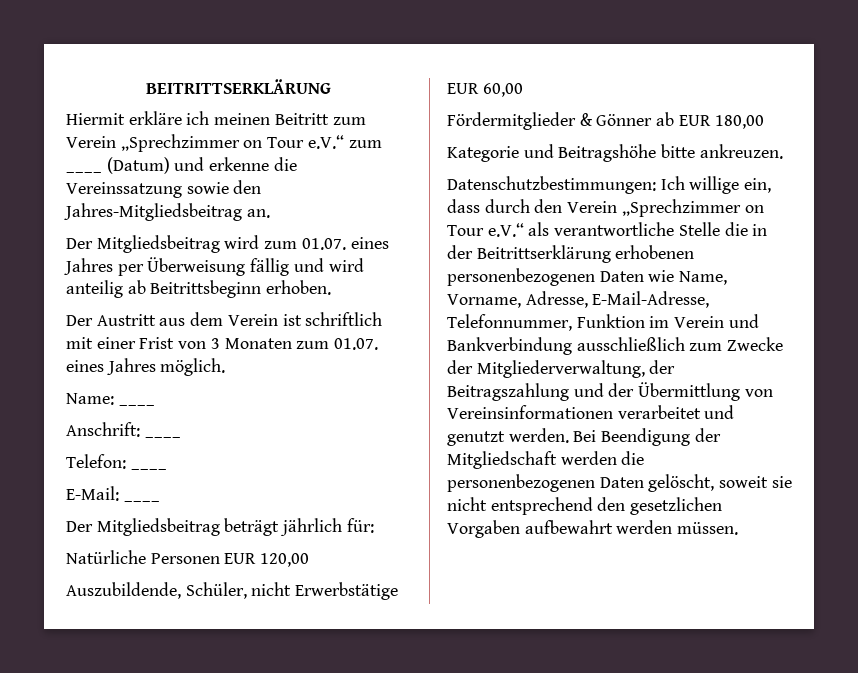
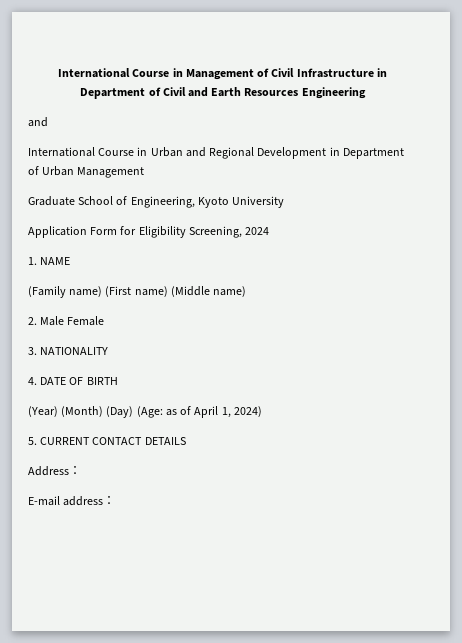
- BEITRITTSERKLÄRUNG
- Hiermit erkläre ich meinen Beitritt zum Verein „Sprechzimmer on Tour e.V.“ zum ____ (Datum) und erkenne die Vereinssatzung sowie den Jahres-Mitgliedsbeitrag an.
- Der Mitgliedsbeitrag wird zum 01.07. eines Jahres per Überweisung fällig und wird anteilig ab Beitrittsbeginn erhoben.
- Der Austritt aus dem Verein ist schriftlich mit einer Frist von 3 Monaten zum 01.07. eines Jahres möglich.
- Name: ____
- Anschrift: ____
- Telefon: ____
- E-Mail: ____
- Der Mitgliedsbeitrag beträgt jährlich für:
- Natürliche Personen EUR 120,00
- Auszubildende, Schüler, nicht Erwerbstätige EUR 60,00
- Fördermitglieder & Gönner ab EUR 180,00
- Kategorie und Beitragshöhe bitte ankreuzen.
- Datenschutzbestimmungen: Ich willige ein, dass durch den Verein „Sprechzimmer on Tour e.V.“ als verantwortliche Stelle die in der Beitrittserklärung erhobenen personenbezogenen Daten wie Name, Vorname, Adresse, E-Mail-Adresse, Telefonnummer, Funktion im Verein und Bankverbindung ausschließlich zum Zwecke der Mitgliederverwaltung, der Beitragszahlung und der Übermittlung von Vereinsinformationen verarbeitet und genutzt werden. Bei Beendigung der Mitgliedschaft werden die personenbezogenen Daten gelöscht, soweit sie nicht entsprechend den gesetzlichen Vorgaben aufbewahrt werden müssen.
+ International Course in Management of Civil Infrastructure in Department of Civil and Earth Resources Engineering
+ and
+ International Course in Urban and Regional Development in Department of Urban Management
+ Graduate School of Engineering, Kyoto University
+ Application Form for Eligibility Screening, 2024
+ 1. NAME
+ (Family name) (First name) (Middle name)
+ 2. Male Female
+ 3. NATIONALITY
+ 4. DATE OF BIRTH
+ (Year) (Month) (Day) (Age: as of April 1, 2024)
+ 5. CURRENT CONTACT DETAILS
+ Address：
+ E-mail address：

